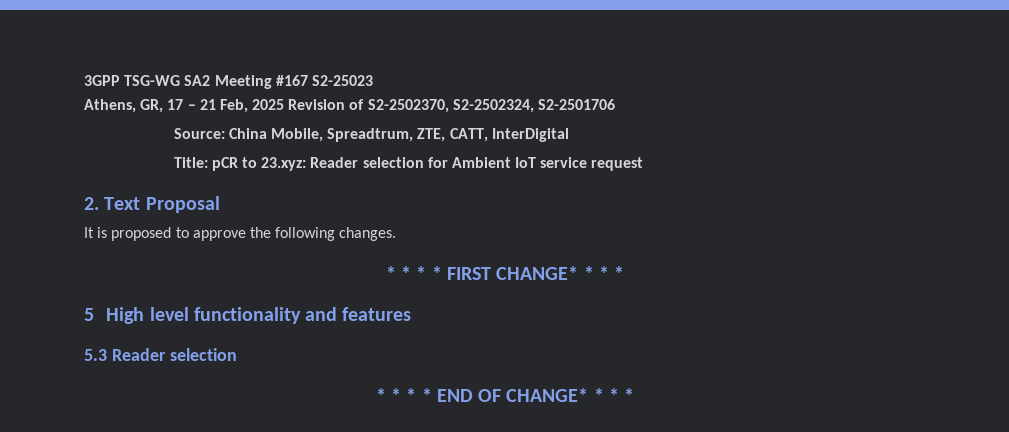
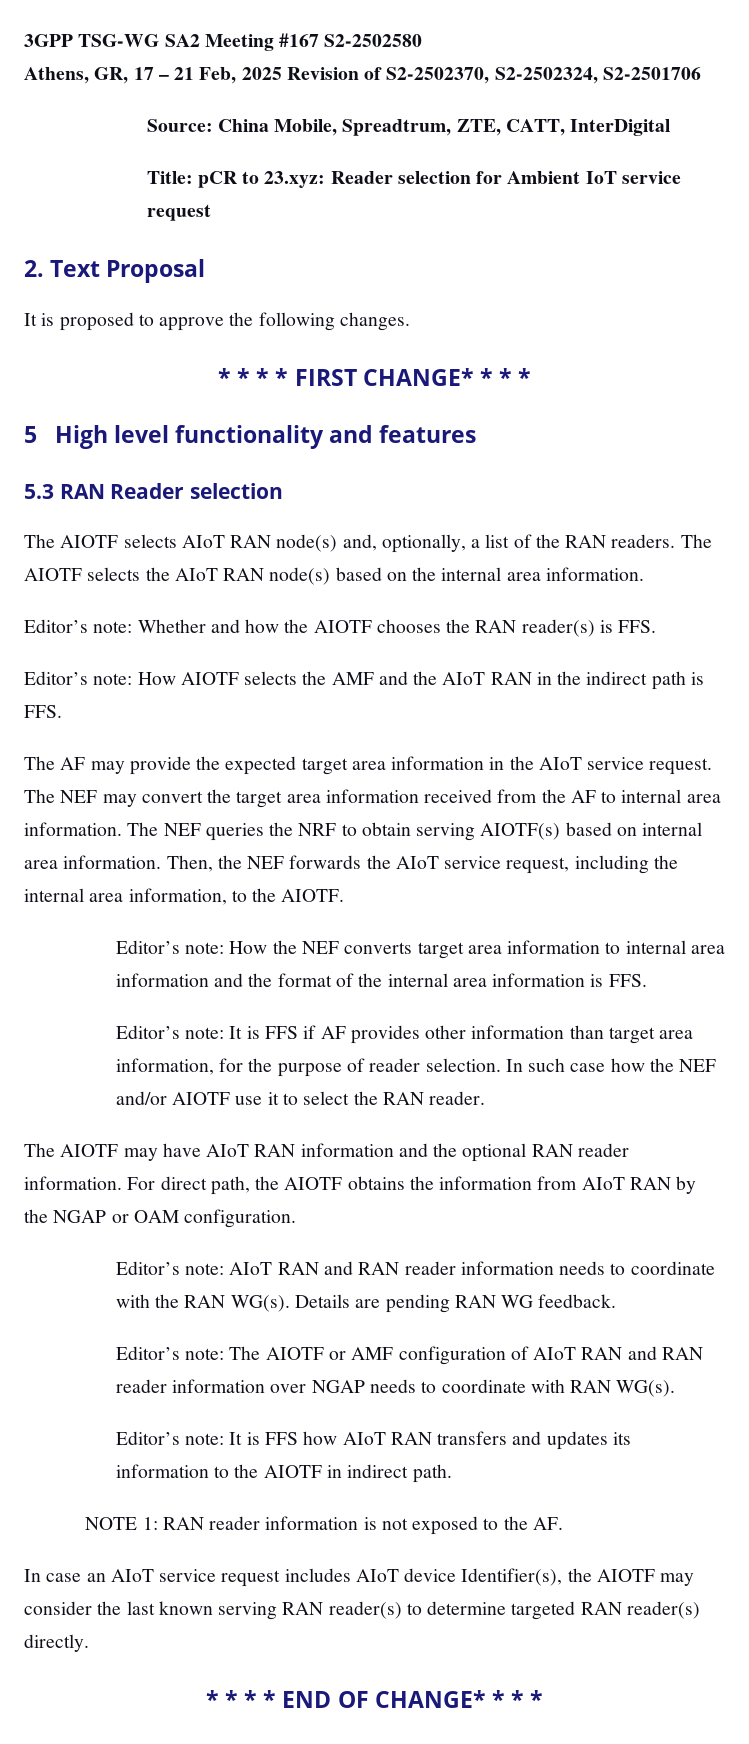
- 3GPP TSG-WG SA2 Meeting #167 S2-25023
+ 3GPP TSG-WG SA2 Meeting #167 S2-2502580
- 5.3 Reader selection
+ 5.3 RAN Reader selection
+ The AIOTF selects AIoT RAN node(s) and, optionally, a list of the RAN readers. The AIOTF selects the AIoT RAN node(s) based on the internal area information.
+ Editor’s note: Whether and how the AIOTF chooses the RAN reader(s) is FFS.
+ Editor’s note: How AIOTF selects the AMF and the AIoT RAN in the indirect path is FFS.
+ The AF may provide the expected target area information in the AIoT service request. The NEF may convert the target area information received from the AF to internal area information. The NEF queries the NRF to obtain serving AIOTF(s) based on internal area information. Then, the NEF forwards the AIoT service request, including the internal area information, to the AIOTF.
+ Editor’s note: How the NEF converts target area information to internal area information and the format of the internal area information is FFS.
+ Editor’s note: It is FFS if AF provides other information than target area information, for the purpose of reader selection. In such case how the NEF and/or AIOTF use it to select the RAN reader.
+ The AIOTF may have AIoT RAN information and the optional RAN reader information. For direct path, the AIOTF obtains the information from AIoT RAN by the NGAP or OAM configuration.
+ Editor’s note: AIoT RAN and RAN reader information needs to coordinate with the RAN WG(s). Details are pending RAN WG feedback.
+ Editor’s note: The AIOTF or AMF configuration of AIoT RAN and RAN reader information over NGAP needs to coordinate with RAN WG(s).
+ Editor’s note: It is FFS how AIoT RAN transfers and updates its information to the AIOTF in indirect path.
+ NOTE 1: RAN reader information is not exposed to the AF.
+ In case an AIoT service request includes AIoT device Identifier(s), the AIOTF may consider the last known serving RAN reader(s) to determine targeted RAN reader(s) directly.

